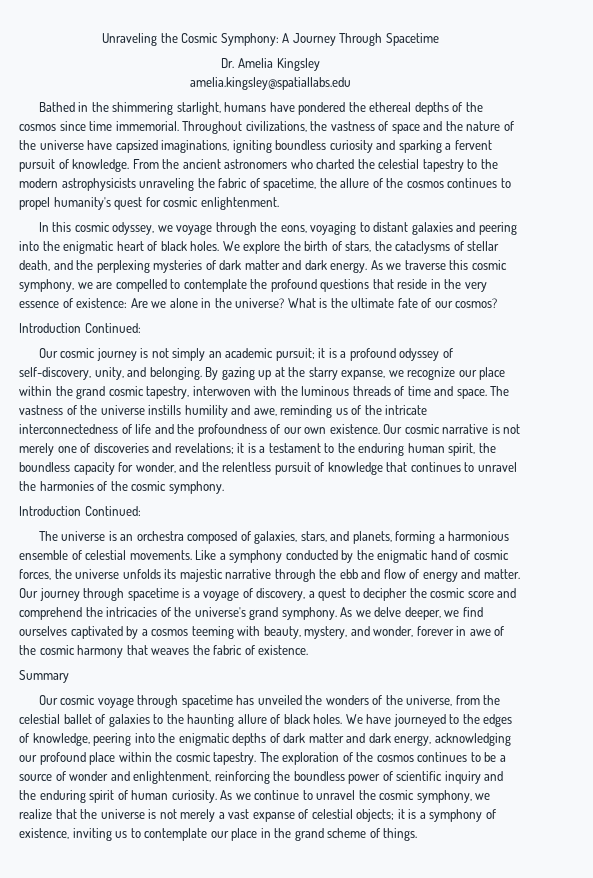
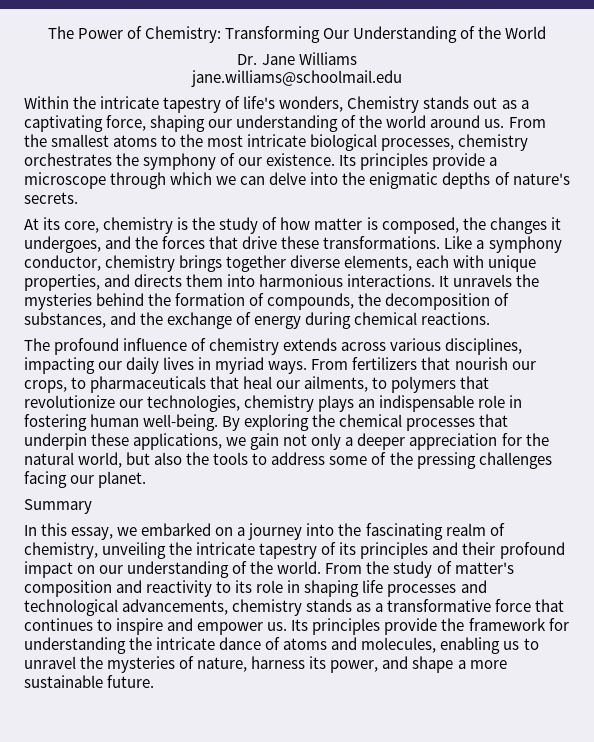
- Unraveling the Cosmic Symphony: A Journey Through Spacetime
- Dr. Amelia Kingsley
- amelia.kingsley@spatiallabs.edu
- Bathed in the shimmering starlight, humans have pondered the ethereal depths of the cosmos since time immemorial. Throughout civilizations, the vastness of space and the nature of the universe have capsized imaginations, igniting boundless curiosity and sparking a fervent pursuit of knowledge. From the ancient astronomers who charted the celestial tapestry to the modern astrophysicists unraveling the fabric of spacetime, the allure of the cosmos continues to propel humanity's quest for cosmic enlightenment.
- In this cosmic odyssey, we voyage through the eons, voyaging to distant galaxies and peering into the enigmatic heart of black holes. We explore the birth of stars, the cataclysms of stellar death, and the perplexing mysteries of dark matter and dark energy. As we traverse this cosmic symphony, we are compelled to contemplate the profound questions that reside in the very essence of existence: Are we alone in the universe? What is the ultimate fate of our cosmos?
- Introduction Continued:
- Our cosmic journey is not simply an academic pursuit; it is a profound odyssey of self-discovery, unity, and belonging. By gazing up at the starry expanse, we recognize our place within the grand cosmic tapestry, interwoven with the luminous threads of time and space. The vastness of the universe instills humility and awe, reminding us of the intricate interconnectedness of life and the profoundness of our own existence. Our cosmic narrative is not merely one of discoveries and revelations; it is a testament to the enduring human spirit, the boundless capacity for wonder, and the relentless pursuit of knowledge that continues to unravel the harmonies of the cosmic symphony.
- Introduction Continued:
- The universe is an orchestra composed of galaxies, stars, and planets, forming a harmonious ensemble of celestial movements. Like a symphony conducted by the enigmatic hand of cosmic forces, the universe unfolds its majestic narrative through the ebb and flow of energy and matter. Our journey through spacetime is a voyage of discovery, a quest to decipher the cosmic score and comprehend the intricacies of the universe's grand symphony. As we delve deeper, we find ourselves captivated by a cosmos teeming with beauty, mystery, and wonder, forever in awe of the cosmic harmony that weaves the fabric of existence.
+ The Power of Chemistry: Transforming Our Understanding of the World
+ Dr. Jane Williams
+ jane.williams@schoolmail.edu
+ Within the intricate tapestry of life's wonders, Chemistry stands out as a captivating force, shaping our understanding of the world around us. From the smallest atoms to the most intricate biological processes, chemistry orchestrates the symphony of our existence. Its principles provide a microscope through which we can delve into the enigmatic depths of nature's secrets.
+ At its core, chemistry is the study of how matter is composed, the changes it undergoes, and the forces that drive these transformations. Like a symphony conductor, chemistry brings together diverse elements, each with unique properties, and directs them into harmonious interactions. It unravels the mysteries behind the formation of compounds, the decomposition of substances, and the exchange of energy during chemical reactions.
+ The profound influence of chemistry extends across various disciplines, impacting our daily lives in myriad ways. From fertilizers that nourish our crops, to pharmaceuticals that heal our ailments, to polymers that revolutionize our technologies, chemistry plays an indispensable role in fostering human well-being. By exploring the chemical processes that underpin these applications, we gain not only a deeper appreciation for the natural world, but also the tools to address some of the pressing challenges facing our planet.
  Summary
- Our cosmic voyage through spacetime has unveiled the wonders of the universe, from the celestial ballet of galaxies to the haunting allure of black holes. We have journeyed to the edges of knowledge, peering into the enigmatic depths of dark matter and dark energy, acknowledging our profound place within the cosmic tapestry. The exploration of the cosmos continues to be a source of wonder and enlightenment, reinforcing the boundless power of scientific inquiry and the enduring spirit of human curiosity. As we continue to unravel the cosmic symphony, we realize that the universe is not merely a vast expanse of celestial objects; it is a symphony of existence, inviting us to contemplate our place in the grand scheme of things.
+ In this essay, we embarked on a journey into the fascinating realm of chemistry, unveiling the intricate tapestry of its principles and their profound impact on our understanding of the world. From the study of matter's composition and reactivity to its role in shaping life processes and technological advancements, chemistry stands as a transformative force that continues to inspire and empower us. Its principles provide the framework for understanding the intricate dance of atoms and molecules, enabling us to unravel the mysteries of nature, harness its power, and shape a more sustainable future.

